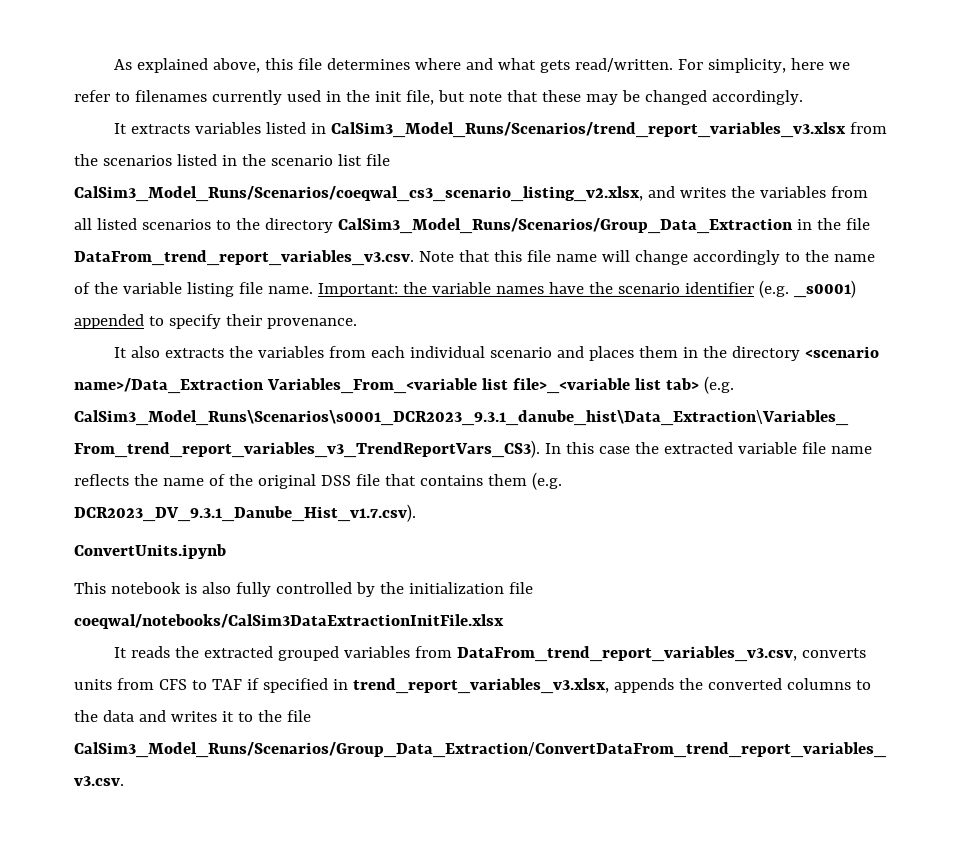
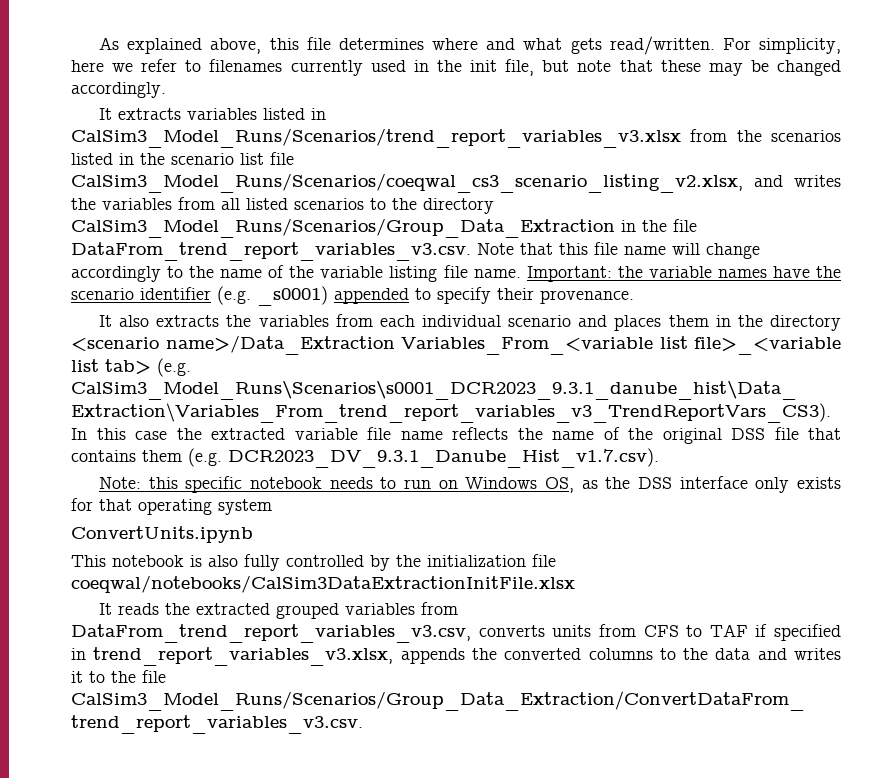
+ Note: this specific notebook needs to run on Windows OS, as the DSS interface only exists for that operating system

